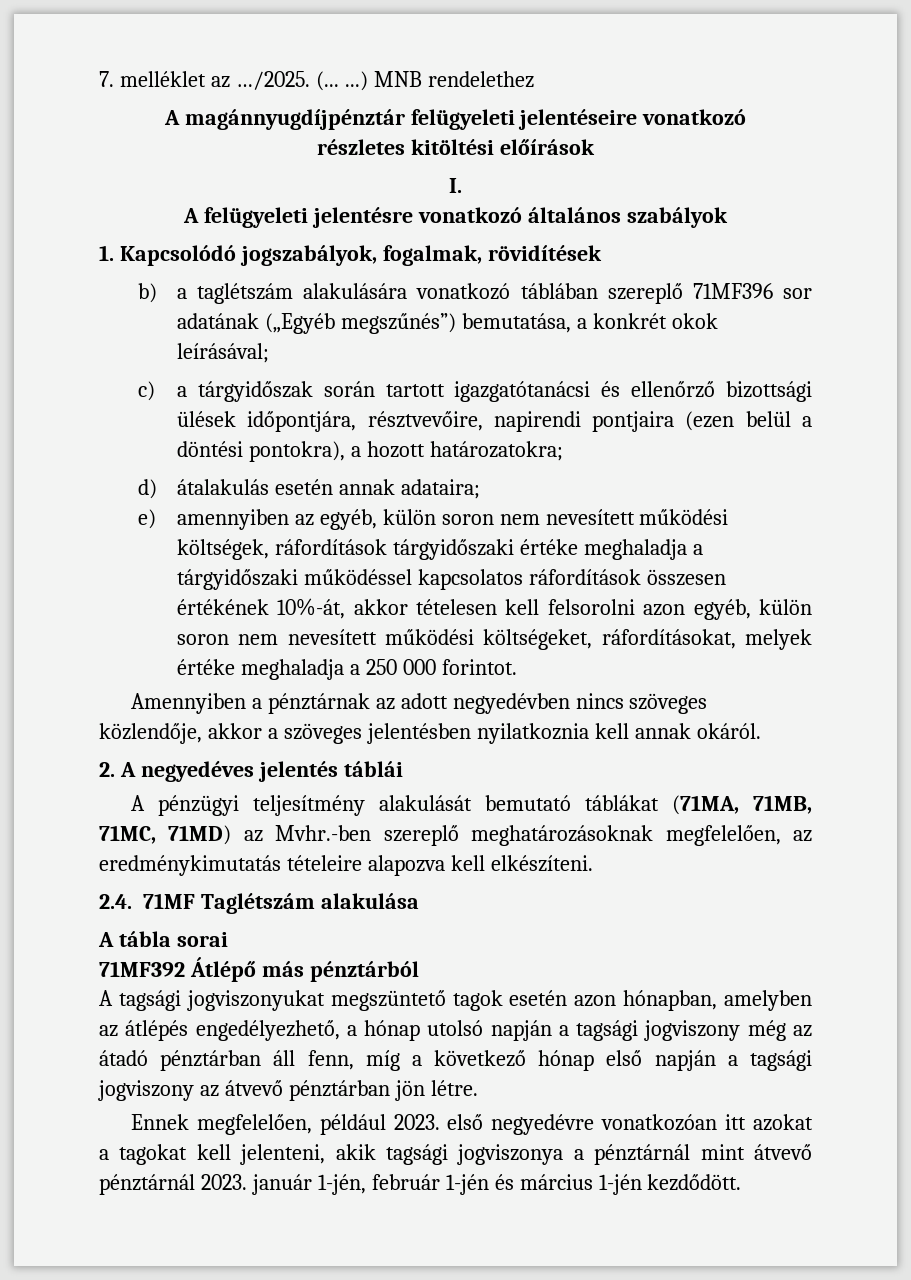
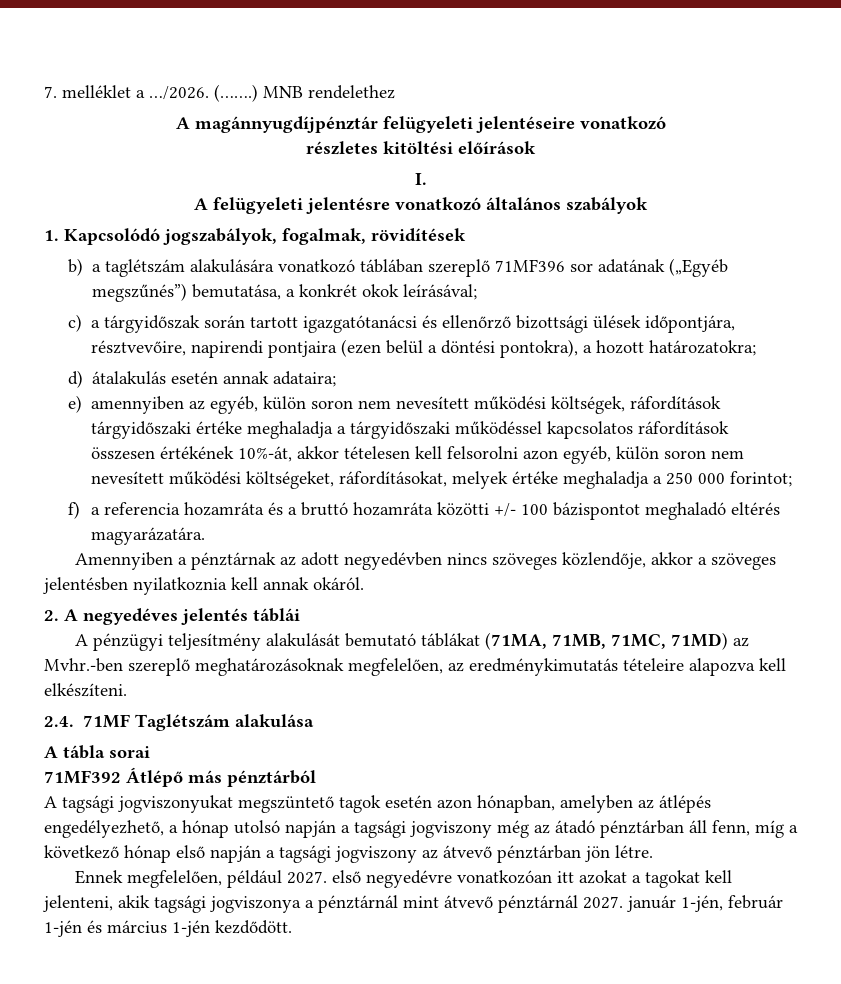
- 7. melléklet az …/2025. (... ...)
+ 7. melléklet a …/2026. (…….)
- e) amennyiben az egyéb, külön soron nem nevesített működési költségek, ráfordítások tárgyidőszaki értéke meghaladja a tárgyidőszaki működéssel kapcsolatos ráfordítások összesen értékének 10%-át, akkor tételesen kell felsorolni azon egyéb, külön soron nem nevesített működési költségeket, ráfordításokat, melyek értéke meghaladja a 250 000 forintot.
+ e) amennyiben az egyéb, külön soron nem nevesített működési költségek, ráfordítások tárgyidőszaki értéke meghaladja a tárgyidőszaki működéssel kapcsolatos ráfordítások összesen értékének 10%-át, akkor tételesen kell felsorolni azon egyéb, külön soron nem nevesített működési költségeket, ráfordításokat, melyek értéke meghaladja a 250 000 forintot;
+ f) a referencia hozamráta és a bruttó hozamráta közötti +/- 100 bázispontot meghaladó eltérés magyarázatára.
- Ennek megfelelően, például 2023. első negyedévre vonatkozóan itt azokat a tagokat kell jelenteni, akik tagsági jogviszonya a pénztárnál mint átvevő pénztárnál 2023. január 1-jén, február 1-jén és március 1-jén kezdődött.
+ Ennek megfelelően, például 2027. első negyedévre vonatkozóan itt azokat a tagokat kell jelenteni, akik tagsági jogviszonya a pénztárnál mint átvevő pénztárnál 2027. január 1-jén, február 1-jén és március 1-jén kezdődött.

